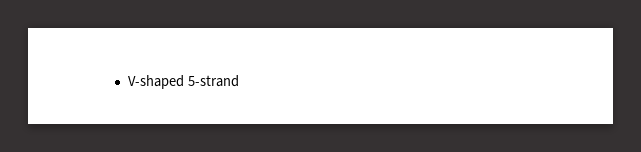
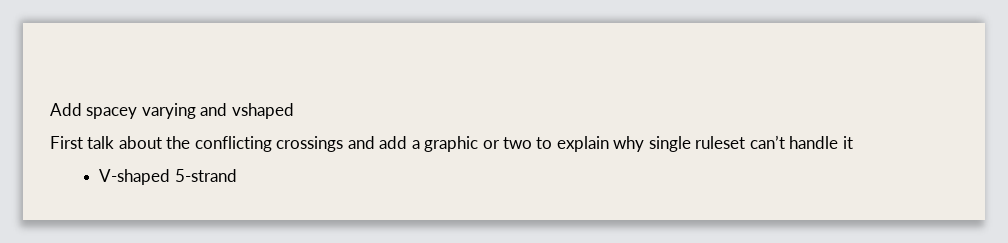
+ Add spacey varying and vshaped
+ First talk about the conflicting crossings and add a graphic or two to explain why single ruleset can’t handle it

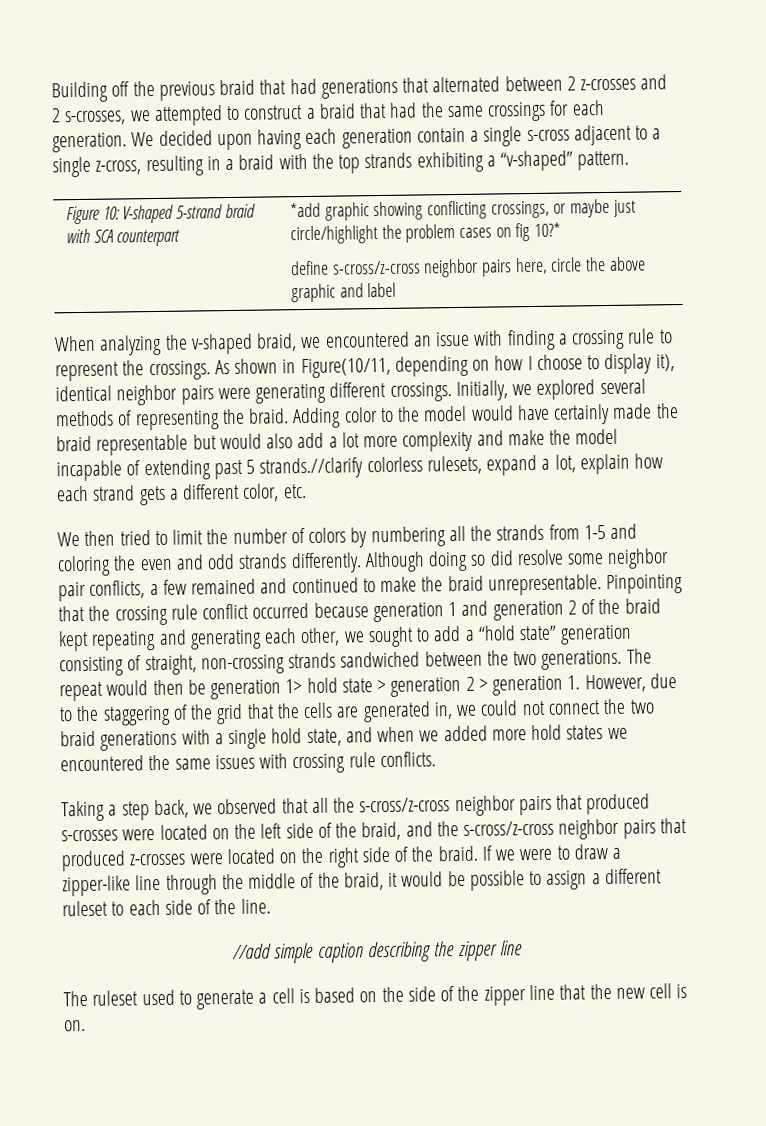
- Add spacey varying and vshaped
- First talk about the conflicting crossings and add a graphic or two to explain why single ruleset can’t handle it
- V-shaped 5-strand
+ Building off the previous braid that had generations that alternated between 2 z-crosses and 2 s-crosses, we attempted to construct a braid that had the same crossings for each generation. We decided upon having each generation contain a single s-cross adjacent to a single z-cross, resulting in a braid with the top strands exhibiting a “v-shaped” pattern.
+ Figure 10: V-shaped 5-strand braid with SCA counterpart | *add graphic showing conflicting crossings, or maybe just circle/highlight the problem cases on fig 10?*
+ define s-cross/z-cross neighbor pairs here, circle the above graphic and label
+ When analyzing the v-shaped braid, we encountered an issue with finding a crossing rule to represent the crossings. As shown in Figure(10/11, depending on how I choose to display it), identical neighbor pairs were generating different crossings. Initially, we explored several methods of representing the braid. Adding color to the model would have certainly made the braid representable but would also add a lot more complexity and make the model incapable of extending past 5 strands.//clarify colorless rulesets, expand a lot, explain how each strand gets a different color, etc.
+ We then tried to limit the number of colors by numbering all the strands from 1-5 and coloring the even and odd strands differently. Although doing so did resolve some neighbor pair conflicts, a few remained and continued to make the braid unrepresentable. Pinpointing that the crossing rule conflict occurred because generation 1 and generation 2 of the braid kept repeating and generating each other, we sought to add a “hold state” generation consisting of straight, non-crossing strands sandwiched between the two generations. The repeat would then be generation 1> hold state > generation 2 > generation 1. However, due to the staggering of the grid that the cells are generated in, we could not connect the two braid generations with a single hold state, and when we added more hold states we encountered the same issues with crossing rule conflicts.
+ Taking a step back, we observed that all the s-cross/z-cross neighbor pairs that produced s-crosses were located on the left side of the braid, and the s-cross/z-cross neighbor pairs that produced z-crosses were located on the right side of the braid. If we were to draw a zipper-like line through the middle of the braid, it would be possible to assign a different ruleset to each side of the line.
+ //add simple caption describing the zipper line
+ The ruleset used to generate a cell is based on the side of the zipper line that the new cell is on.

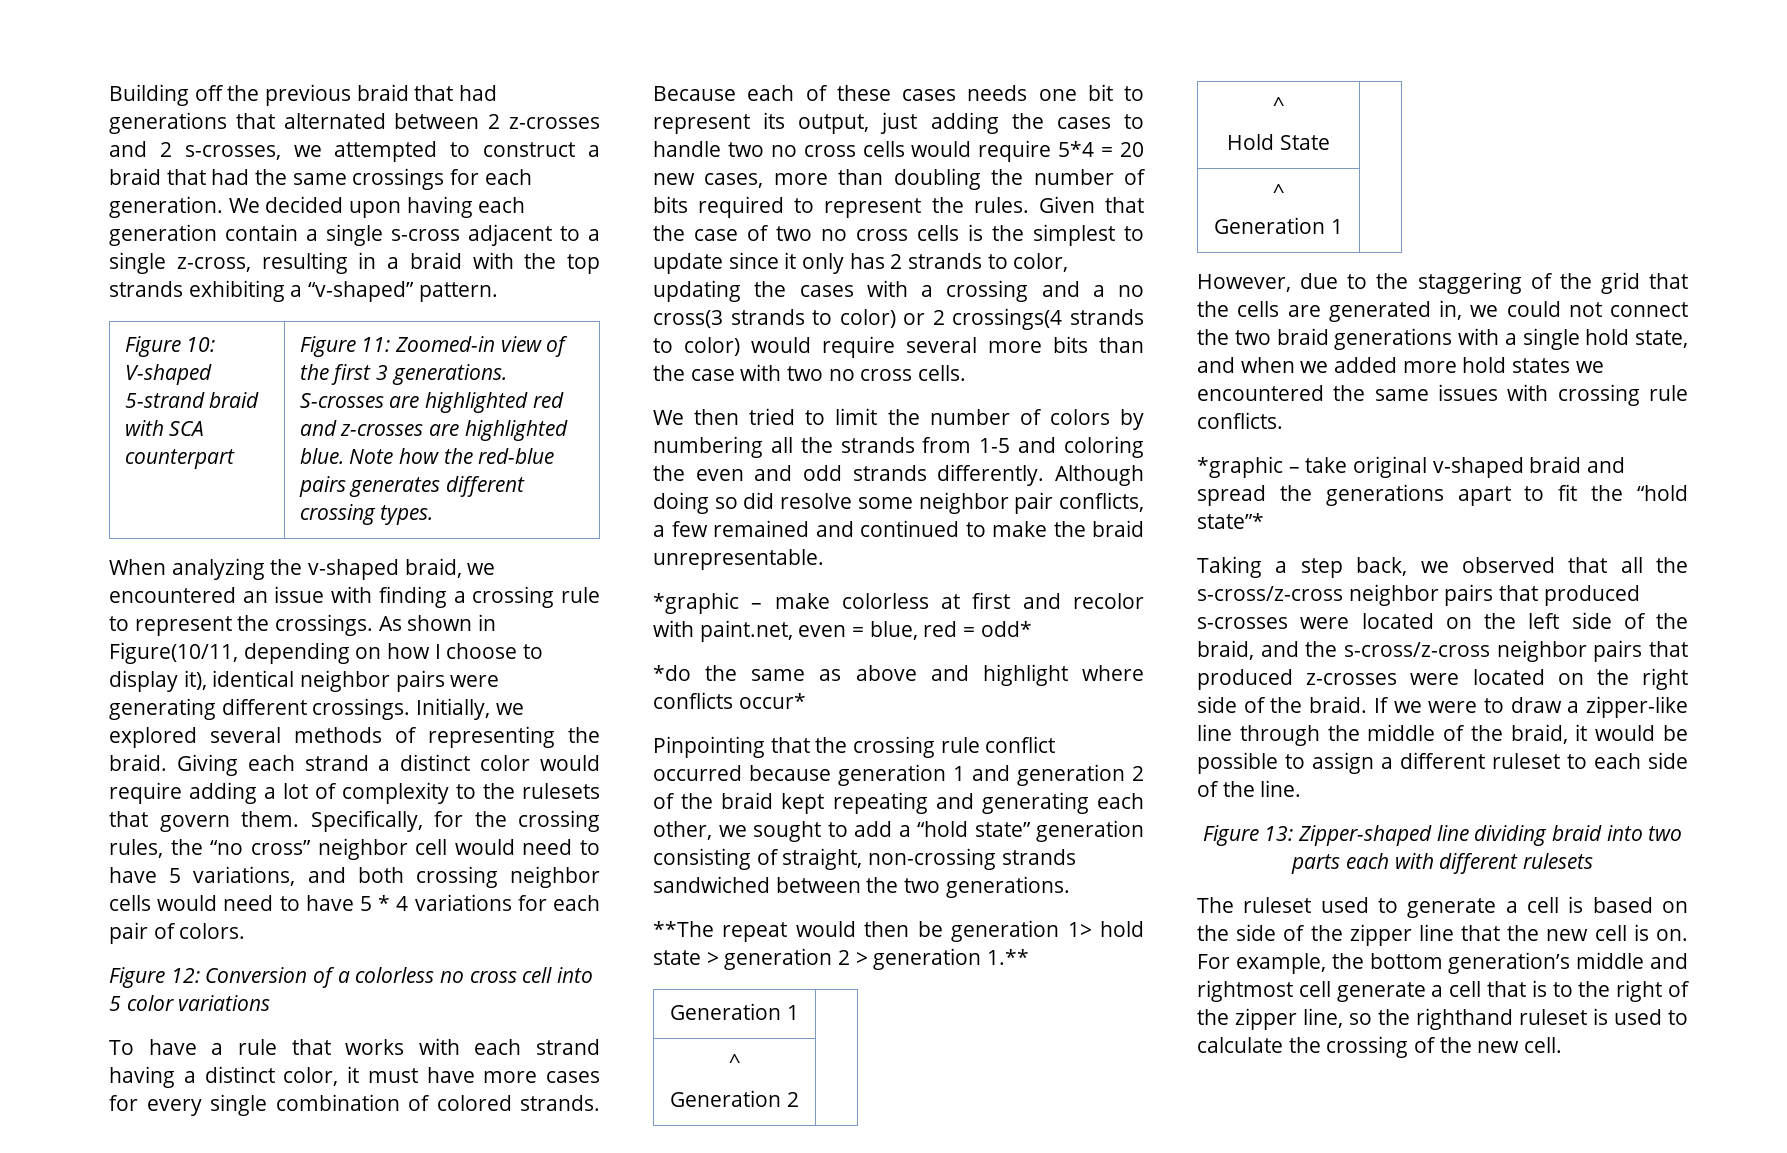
- Figure 10: V-shaped 5-strand braid with SCA counterpart | *add graphic showing conflicting crossings, or maybe just circle/highlight the problem cases on fig 10?*
- define s-cross/z-cross neighbor pairs here, circle the above graphic and label
+ Figure 10: V-shaped 5-strand braid with SCA counterpart | Figure 11: Zoomed-in view of the first 3 generations. S-crosses are highlighted red and z-crosses are highlighted blue. Note how the red-blue pairs generates different crossing types.
- Adding color to the model would have certainly made the braid representable but would also add a lot more complexity and make the model incapable of extending past 5 strands.//clarify colorless rulesets, expand a lot, explain how each strand gets a different color, etc.
+ Giving each strand a distinct color would require adding a lot of complexity to the rulesets that govern them. Specifically, for the crossing rules, the “no cross” neighbor cell would need to have 5 variations, and both crossing neighbor cells would need to have 5 * 4 variations for each pair of colors.
+ Figure 12: Conversion of a colorless no cross cell into 5 color variations
+ To have a rule that works with each strand having a distinct color, it must have more cases for every single combination of colored strands. Because each of these cases needs one bit to represent its output, just adding the cases to handle two no cross cells would require 5*4 = 20 new cases, more than doubling the number of bits required to represent the rules. Given that the case of two no cross cells is the simplest to update since it only has 2 strands to color, updating the cases with a crossing and a no cross(3 strands to color) or 2 crossings(4 strands to color) would require several more bits than the case with two no cross cells.
- Although doing so did resolve some neighbor pair conflicts, a few remained and continued to make the braid unrepresentable. Pinpointing that the crossing rule conflict occurred because generation 1 and generation 2 of the braid kept repeating and generating each other, we sought to add a “hold state” generation consisting of straight, non-crossing strands sandwiched between the two generations. The repeat would then be generation 1> hold state > generation 2 > generation 1. However, due to the staggering of the grid that the cells are generated in, we could not connect the two braid generations with a single hold state, and when we added more hold states we encountered the same issues with crossing rule conflicts.
+ Although doing so did resolve some neighbor pair conflicts, a few remained and continued to make the braid unrepresentable.
+ *graphic – make colorless at first and recolor with paint.net, even = blue, red = odd*
+ *do the same as above and highlight where conflicts occur*
+ Pinpointing that the crossing rule conflict occurred because generation 1 and generation 2 of the braid kept repeating and generating each other, we sought to add a “hold state” generation consisting of straight, non-crossing strands sandwiched between the two generations.
+ **The repeat would then be generation 1> hold state > generation 2 > generation 1.**
+ Generation 1 |
+ ^
+ Generation 2 |
+ ^
+ Hold State |
+ ^
+ Generation 1 |
+ However, due to the staggering of the grid that the cells are generated in, we could not connect the two braid generations with a single hold state, and when we added more hold states we encountered the same issues with crossing rule conflicts.
+ *graphic – take original v-shaped braid and spread the generations apart to fit the “hold state”*
- //add simple caption describing the zipper line
+ Figure 13: Zipper-shaped line dividing braid into two parts each with different rulesets
+ For example, the bottom generation’s middle and rightmost cell generate a cell that is to the right of the zipper line, so the righthand ruleset is used to calculate the crossing of the new cell.

